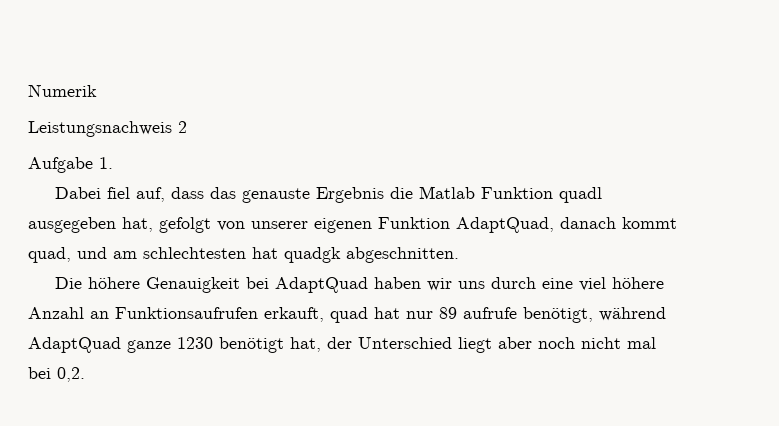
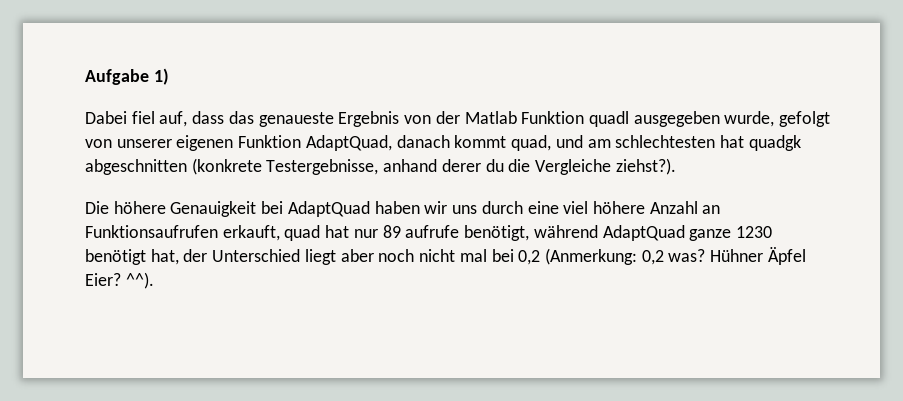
- Numerik
- Leistungsnachweis 2
- Aufgabe 1.
+ Aufgabe 1)
- Dabei fiel auf, dass das genauste Ergebnis die Matlab Funktion quadl ausgegeben hat, gefolgt von unserer eigenen Funktion AdaptQuad, danach kommt quad, und am schlechtesten hat quadgk abgeschnitten.
+ Dabei fiel auf, dass das genaueste Ergebnis von der Matlab Funktion quadl ausgegeben wurde, gefolgt von unserer eigenen Funktion AdaptQuad, danach kommt quad, und am schlechtesten hat quadgk abgeschnitten (konkrete Testergebnisse, anhand derer du die Vergleiche ziehst?).
- Die höhere Genauigkeit bei AdaptQuad haben wir uns durch eine viel höhere Anzahl an Funktionsaufrufen erkauft, quad hat nur 89 aufrufe benötigt, während AdaptQuad ganze 1230 benötigt hat, der Unterschied liegt aber noch nicht mal bei 0,2.
+ Die höhere Genauigkeit bei AdaptQuad haben wir uns durch eine viel höhere Anzahl an Funktionsaufrufen erkauft, quad hat nur 89 aufrufe benötigt, während AdaptQuad ganze 1230 benötigt hat, der Unterschied liegt aber noch nicht mal bei 0,2 (Anmerkung: 0,2 was? Hühner Äpfel Eier? ^^).

